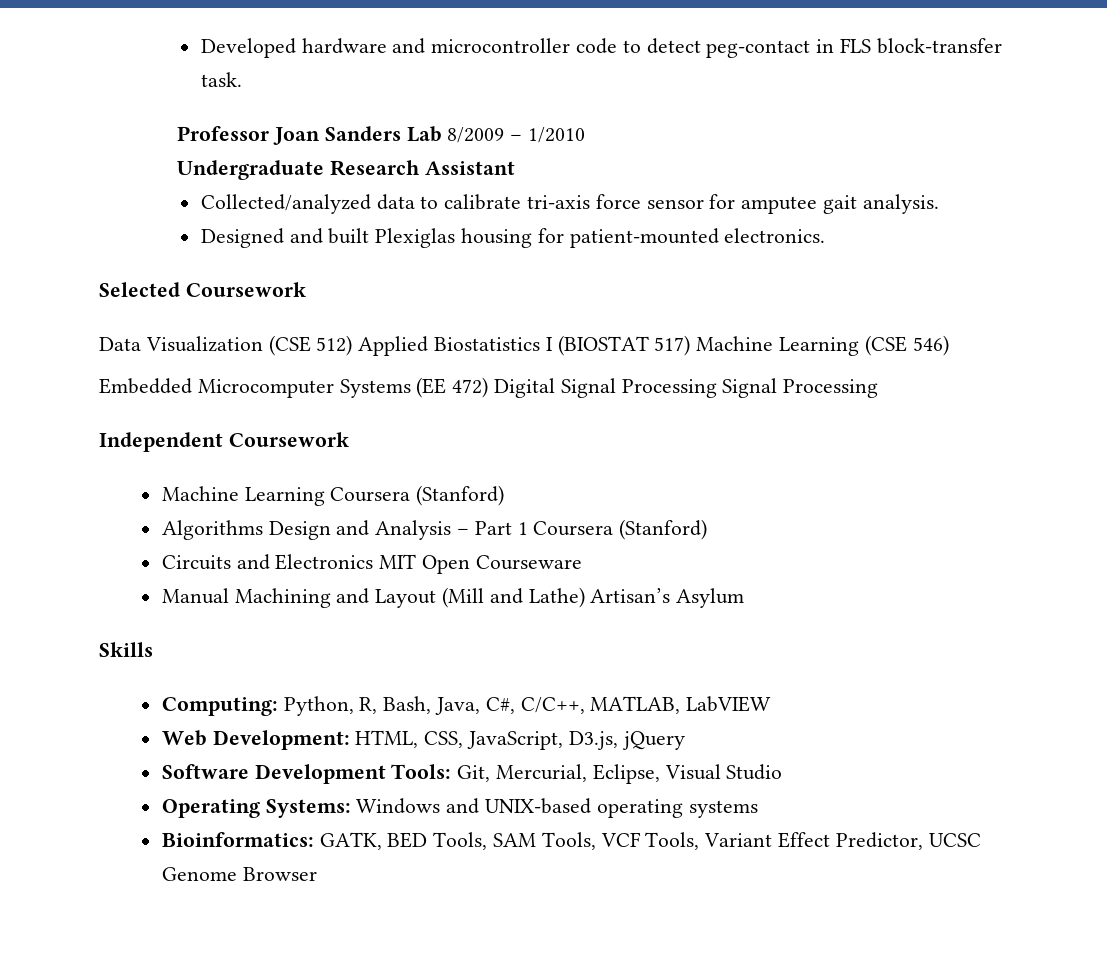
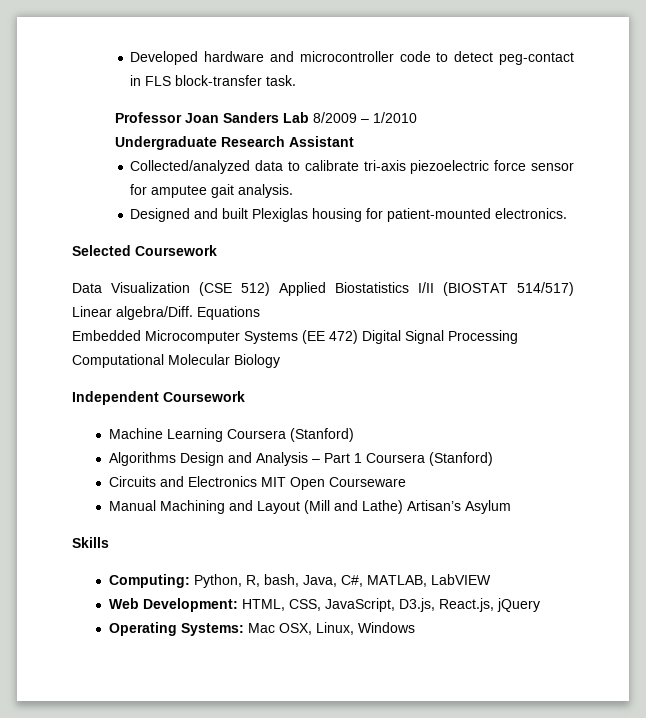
- Collected/analyzed data to calibrate tri-axis force sensor for amputee gait analysis.
+ Collected/analyzed data to calibrate tri-axis piezoelectric force sensor for amputee gait analysis.
- Data Visualization (CSE 512) Applied Biostatistics I (BIOSTAT 517) Machine Learning (CSE 546)
+ Data Visualization (CSE 512) Applied Biostatistics I/II (BIOSTAT 514/517) Linear algebra/Diff. Equations
- Embedded Microcomputer Systems (EE 472) Digital Signal Processing Signal Processing
+ Embedded Microcomputer Systems (EE 472) Digital Signal Processing Computational Molecular Biology
- Computing: Python, R, Bash, Java, C#, C/C++, MATLAB, LabVIEW
+ Computing: Python, R, bash, Java, C#, MATLAB, LabVIEW
- Web Development: HTML, CSS, JavaScript, D3.js, jQuery
+ Web Development: HTML, CSS, JavaScript, D3.js, React.js, jQuery
- Software Development Tools: Git, Mercurial, Eclipse, Visual Studio
- Operating Systems: Windows and UNIX-based operating systems
- Bioinformatics: GATK, BED Tools, SAM Tools, VCF Tools, Variant Effect Predictor, UCSC Genome Browser
+ Operating Systems: Mac OSX, Linux, Windows

